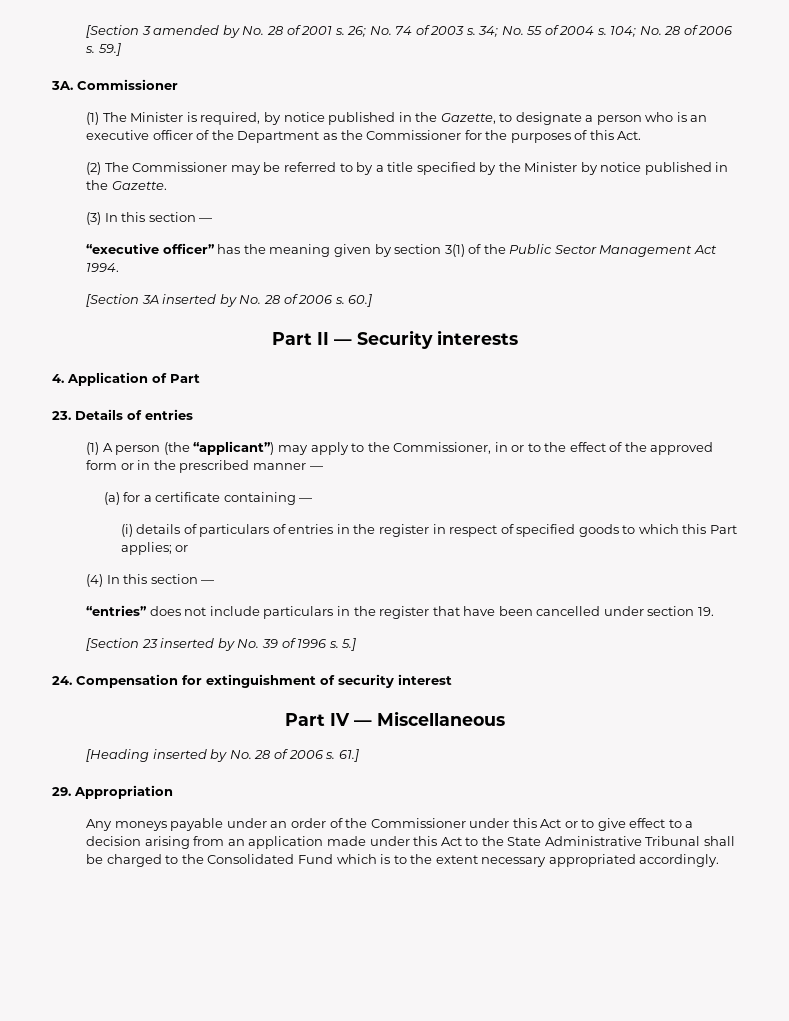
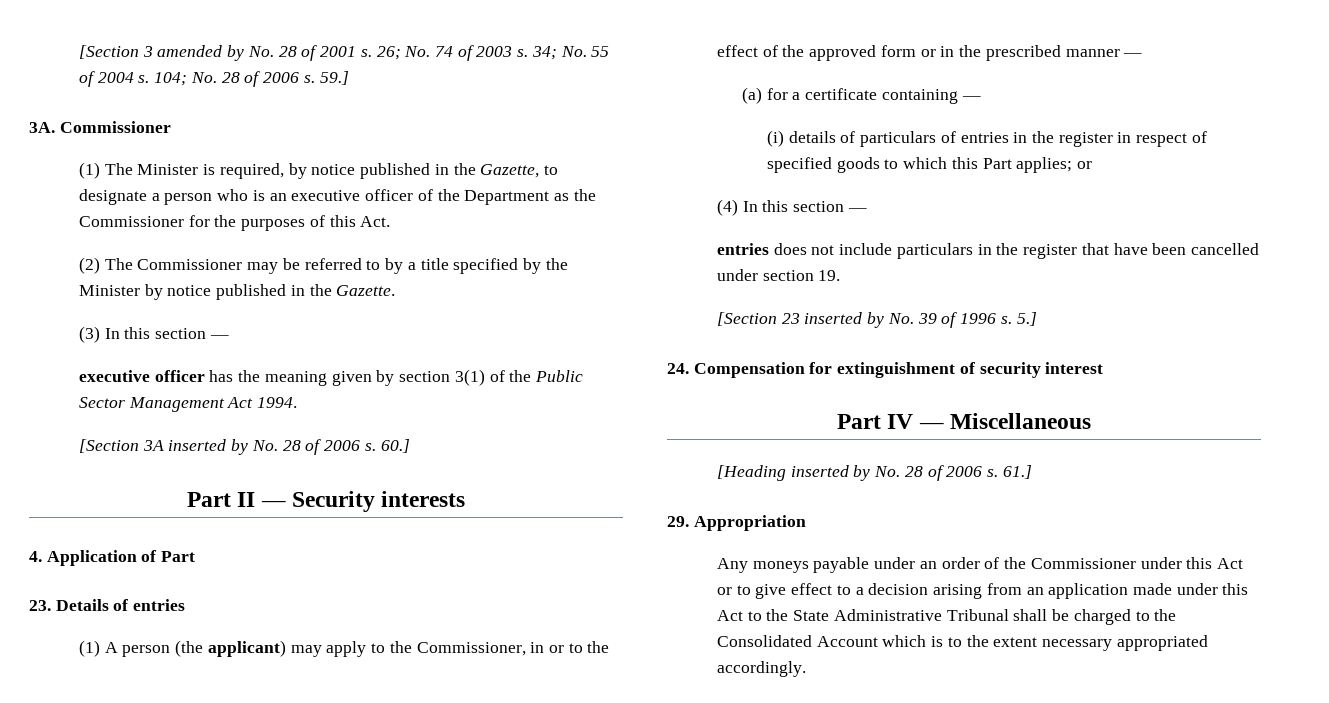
- “executive officer” has the meaning given by section 3(1) of the Public Sector Management Act 1994.
+ executive officer has the meaning given by section 3(1) of the Public Sector Management Act 1994.
- (1) A person (the “applicant”) may apply to the Commissioner, in or to the effect of the approved form or in the prescribed manner —
+ (1) A person (the applicant) may apply to the Commissioner, in or to the effect of the approved form or in the prescribed manner —
- “entries” does not include particulars in the register that have been cancelled under section 19.
+ entries does not include particulars in the register that have been cancelled under section 19.
- Any moneys payable under an order of the Commissioner under this Act or to give effect to a decision arising from an application made under this Act to the State Administrative Tribunal shall be charged to the Consolidated Fund which is to the extent necessary appropriated accordingly.
+ Any moneys payable under an order of the Commissioner under this Act or to give effect to a decision arising from an application made under this Act to the State Administrative Tribunal shall be charged to the Consolidated Account which is to the extent necessary appropriated accordingly.

